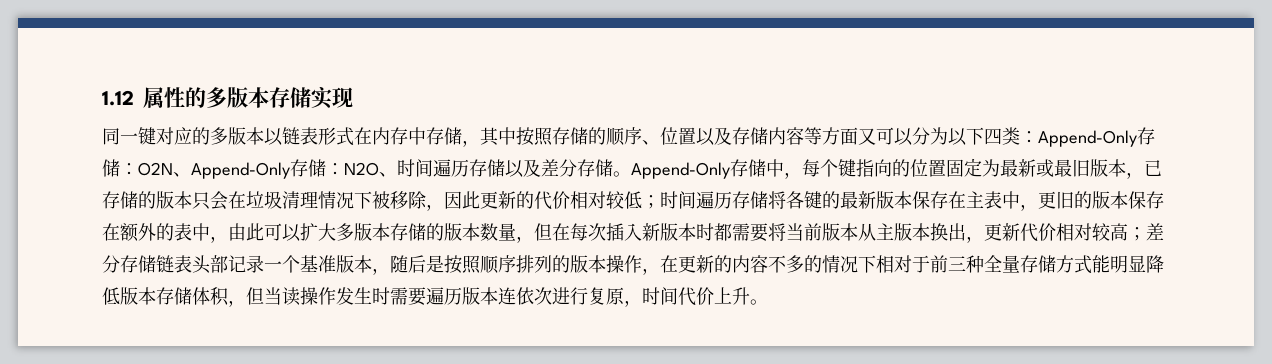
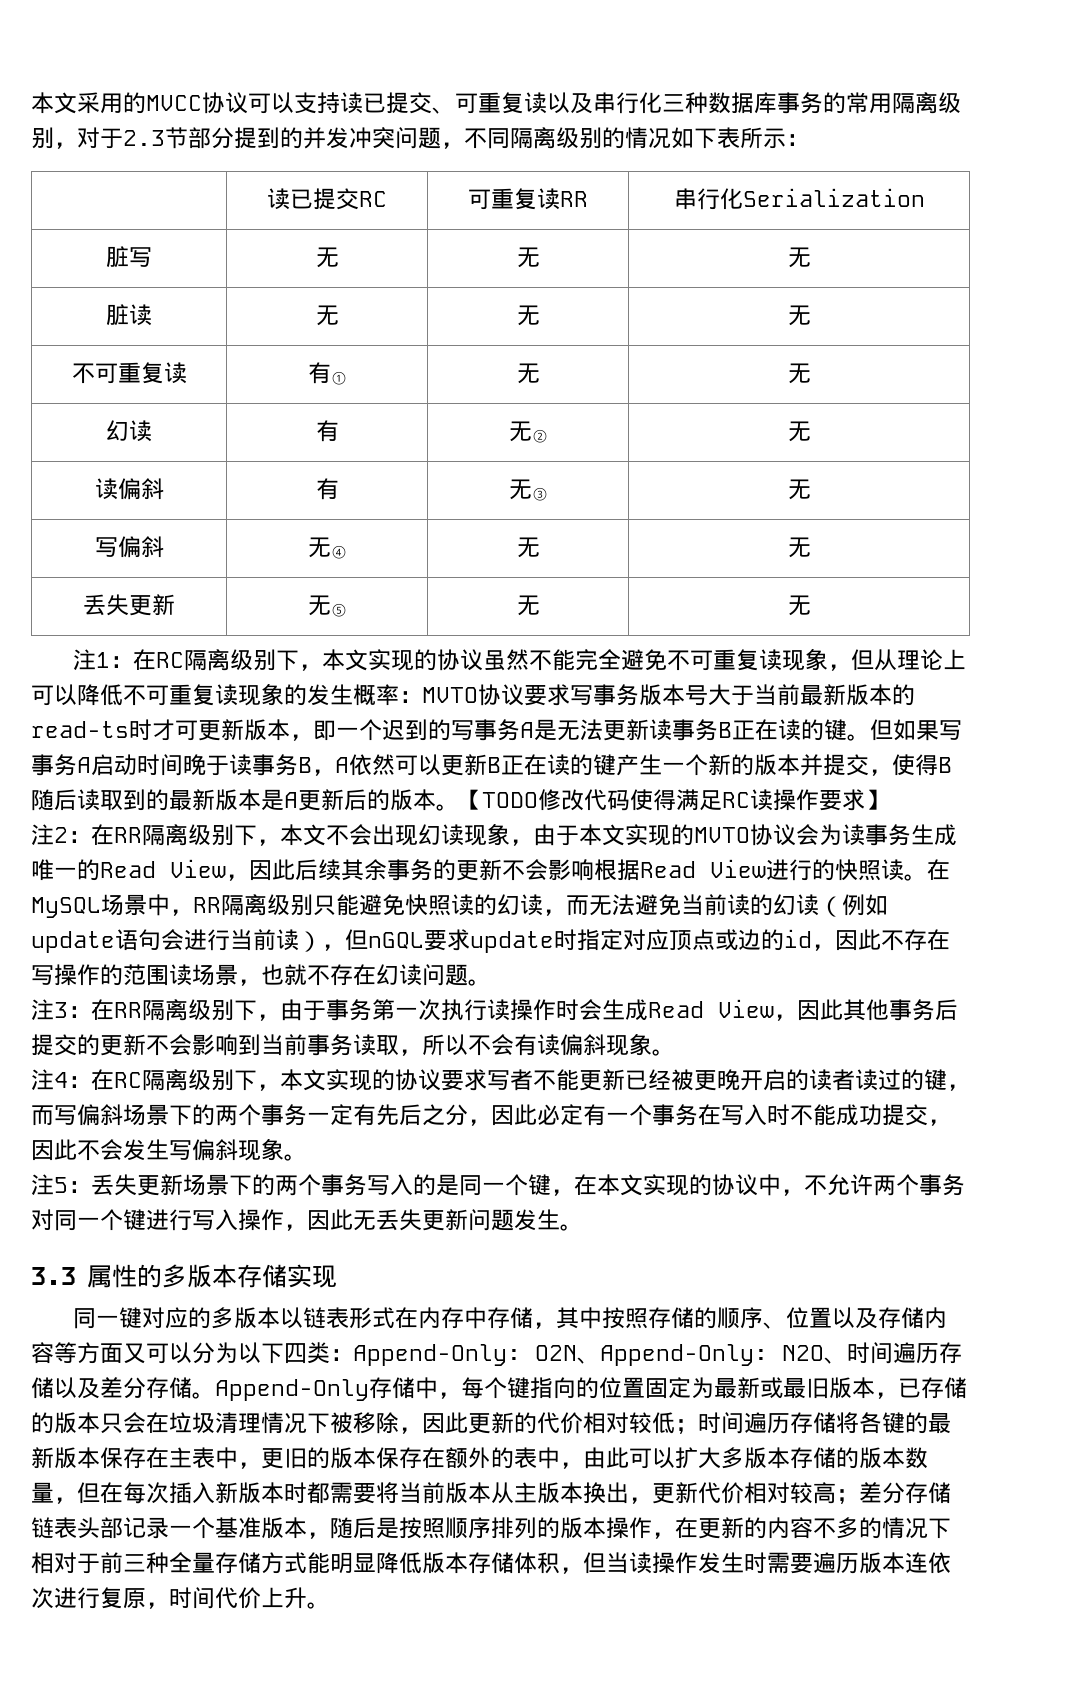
- 1.12属性的多版本存储实现
+ 本文采用的MVCC协议可以支持读已提交、可重复读以及串行化三种数据库事务的常用隔离级别，对于2.3节部分提到的并发冲突问题，不同隔离级别的情况如下表所示：
+ | 读已提交RC | 可重复读RR | 串行化Serialization
+ 脏写 | 无 | 无 | 无
+ 脏读 | 无 | 无 | 无
+ 不可重复读 | 有① | 无 | 无
+ 幻读 | 有 | 无② | 无
+ 读偏斜 | 有 | 无③ | 无
+ 写偏斜 | 无④ | 无 | 无
+ 丢失更新 | 无⑤ | 无 | 无
+ 注1：在RC隔离级别下，本文实现的协议虽然不能完全避免不可重复读现象，但从理论上可以降低不可重复读现象的发生概率：MVTO协议要求写事务版本号大于当前最新版本的read-ts时才可更新版本，即一个迟到的写事务A是无法更新读事务B正在读的键。但如果写事务A启动时间晚于读事务B，A依然可以更新B正在读的键产生一个新的版本并提交，使得B随后读取到的最新版本是A更新后的版本。【TODO修改代码使得满足RC读操作要求】
+ 注2：在RR隔离级别下，本文不会出现幻读现象，由于本文实现的MVTO协议会为读事务生成唯一的Read View，因此后续其余事务的更新不会影响根据Read View进行的快照读。在MySQL场景中，RR隔离级别只能避免快照读的幻读，而无法避免当前读的幻读（例如update语句会进行当前读），但nGQL要求update时指定对应顶点或边的id，因此不存在写操作的范围读场景，也就不存在幻读问题。
+ 注3：在RR隔离级别下，由于事务第一次执行读操作时会生成Read View，因此其他事务后提交的更新不会影响到当前事务读取，所以不会有读偏斜现象。
+ 注4：在RC隔离级别下，本文实现的协议要求写者不能更新已经被更晚开启的读者读过的键，而写偏斜场景下的两个事务一定有先后之分，因此必定有一个事务在写入时不能成功提交，因此不会发生写偏斜现象。
+ 注5：丢失更新场景下的两个事务写入的是同一个键，在本文实现的协议中，不允许两个事务对同一个键进行写入操作，因此无丢失更新问题发生。
+ 3.3属性的多版本存储实现
- 同一键对应的多版本以链表形式在内存中存储，其中按照存储的顺序、位置以及存储内容等方面又可以分为以下四类：Append-Only存储：O2N、Append-Only存储：N2O、时间遍历存储以及差分存储。
+ 同一键对应的多版本以链表形式在内存中存储，其中按照存储的顺序、位置以及存储内容等方面又可以分为以下四类：Append-Only: O2N、Append-Only: N2O、时间遍历存储以及差分存储。

